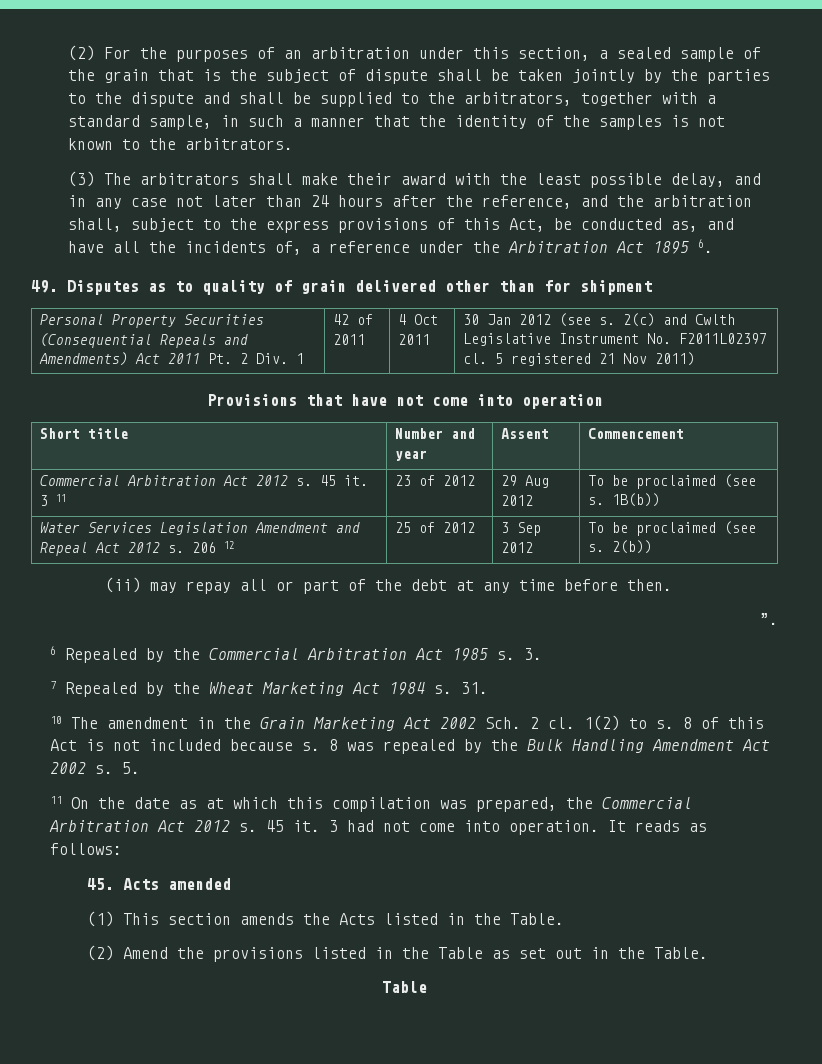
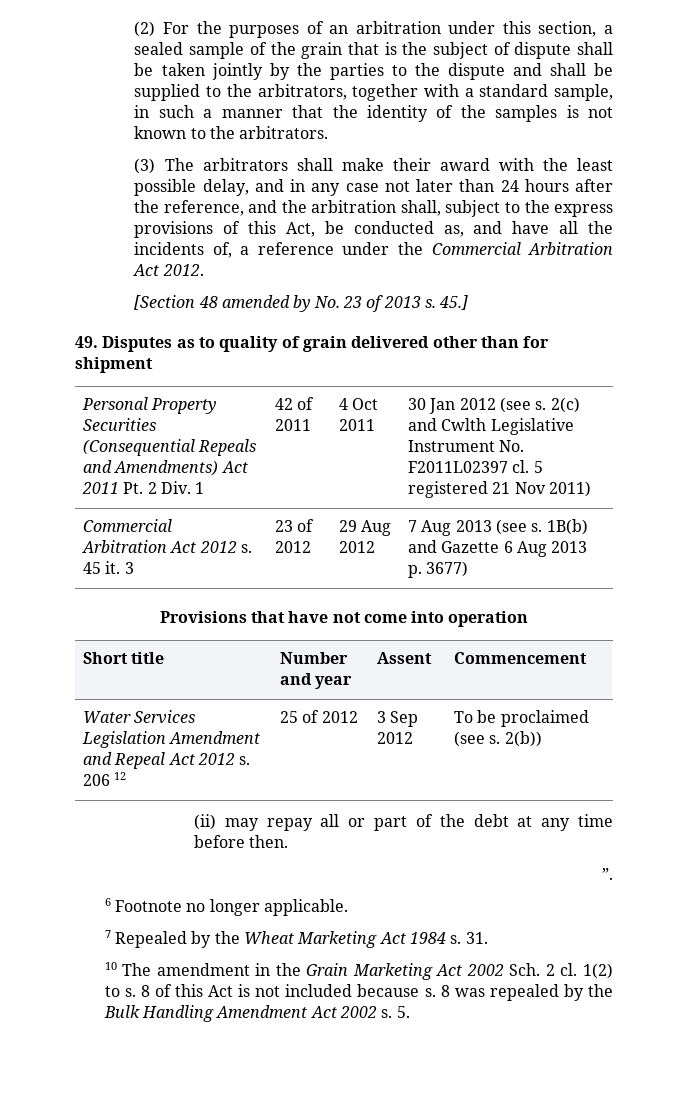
- (3) The arbitrators shall make their award with the least possible delay, and in any case not later than 24 hours after the reference, and the arbitration shall, subject to the express provisions of this Act, be conducted as, and have all the incidents of, a reference under the Arbitration Act 1895 6.
+ (3) The arbitrators shall make their award with the least possible delay, and in any case not later than 24 hours after the reference, and the arbitration shall, subject to the express provisions of this Act, be conducted as, and have all the incidents of, a reference under the Commercial Arbitration Act 2012.
+ [Section 48 amended by No. 23 of 2013 s. 45.]
+ Commercial Arbitration Act 2012 s. 45 it. 3 | 23 of 2012 | 29 Aug 2012 | 7 Aug 2013 (see s. 1B(b) and Gazette 6 Aug 2013 p. 3677)
- Commercial Arbitration Act 2012 s. 45 it. 3 11 | 23 of 2012 | 29 Aug 2012 | To be proclaimed (see s. 1B(b))
- 6 Repealed by the Commercial Arbitration Act 1985 s. 3.
+ 6 Footnote no longer applicable.
- 11 On the date as at which this compilation was prepared, the Commercial Arbitration Act 2012 s. 45 it. 3 had not come into operation. It reads as follows:
- 45. Acts amended
- (1) This section amends the Acts listed in the Table.
- (2) Amend the provisions listed in the Table as set out in the Table.
- Table

